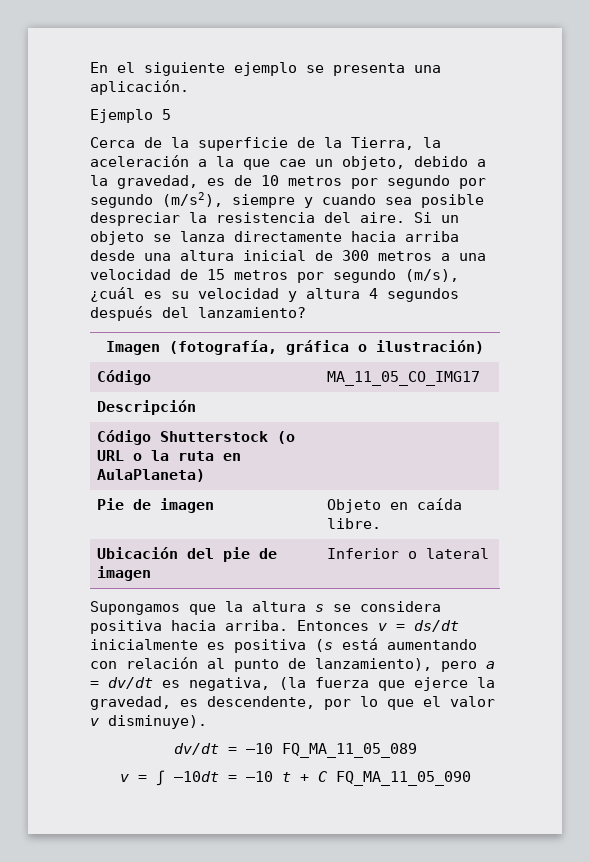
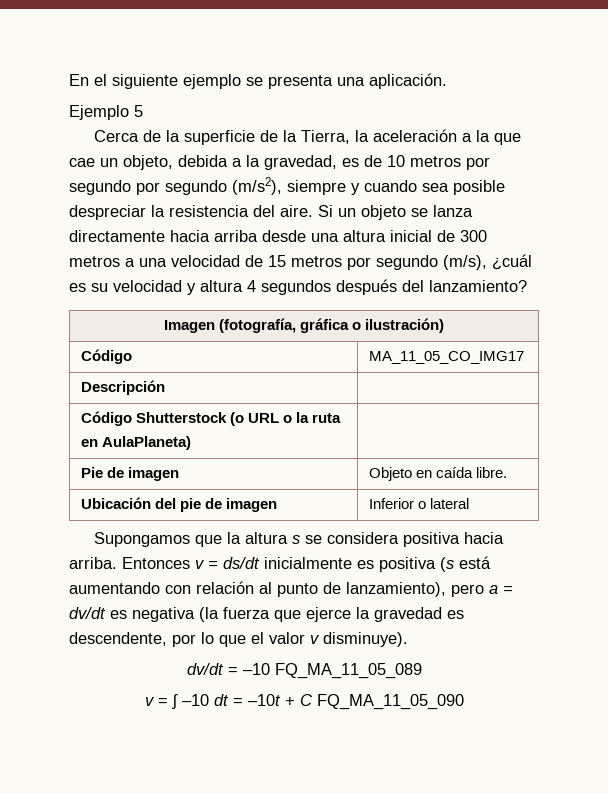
- Cerca de la superficie de la Tierra, la aceleración a la que cae un objeto, debido a la gravedad, es de 10 metros por segundo por segundo (m/s2), siempre y cuando sea posible despreciar la resistencia del aire.
+ Cerca de la superficie de la Tierra, la aceleración a la que cae un objeto, debida a la gravedad, es de 10 metros por segundo por segundo (m/s2), siempre y cuando sea posible despreciar la resistencia del aire.
- Entonces v = ds/dt inicialmente es positiva (s está aumentando con relación al punto de lanzamiento), pero a = dv/dt es negativa, (la fuerza que ejerce la gravedad, es descendente, por lo que el valor v disminuye).
+ Entonces v = ds/dt inicialmente es positiva (s está aumentando con relación al punto de lanzamiento), pero a = dv/dt es negativa (la fuerza que ejerce la gravedad es descendente, por lo que el valor v disminuye).
- v = ʃ –10dt = –10 t + C FQ_MA_11_05_090
+ v = ʃ –10 dt = –10t + C FQ_MA_11_05_090

